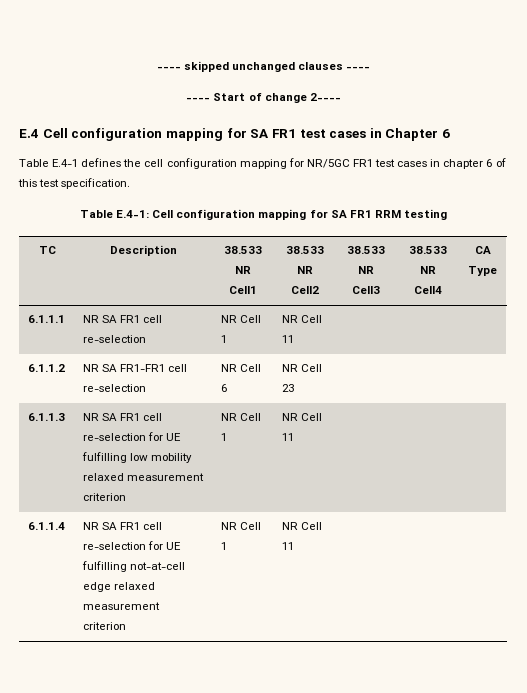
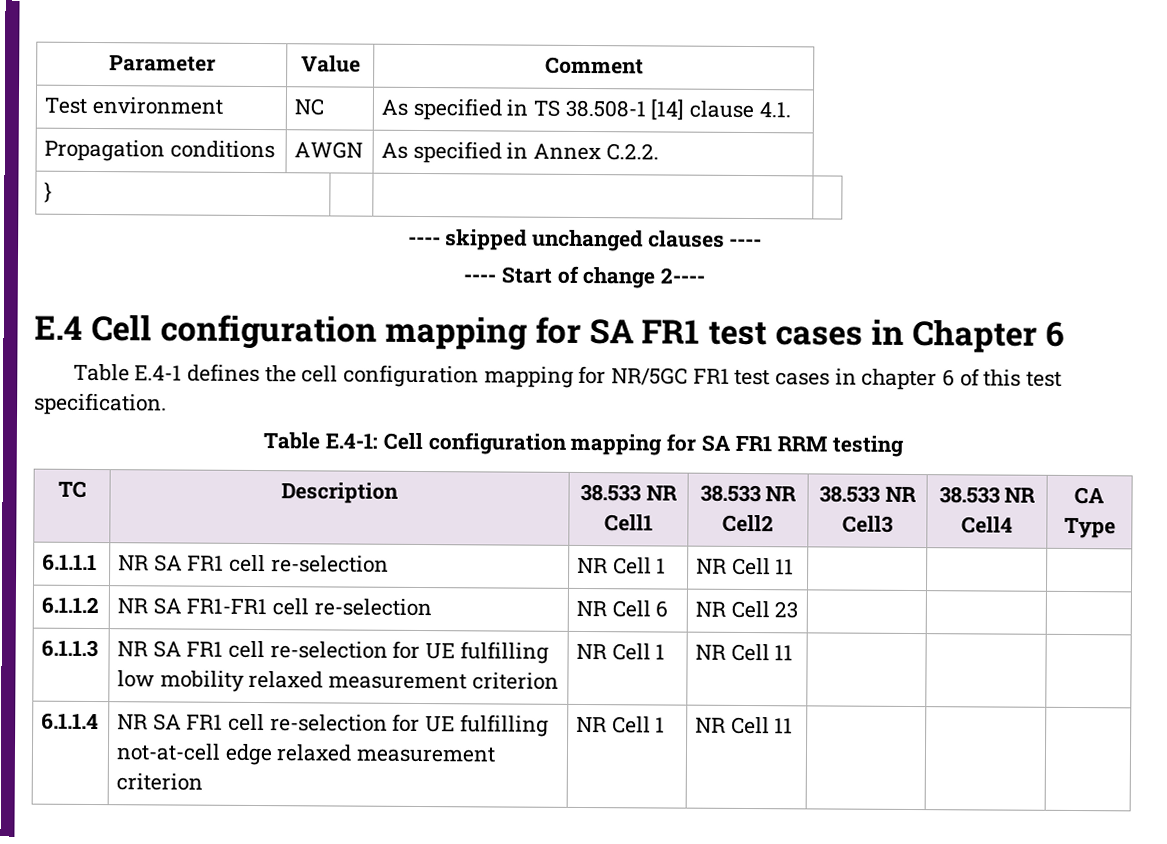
+ Parameter | Value | Comment
+ Test environment | NC | As specified in TS 38.508-1 [14] clause 4.1.
+ Propagation conditions | AWGN | As specified in Annex C.2.2.
+ } | | |

